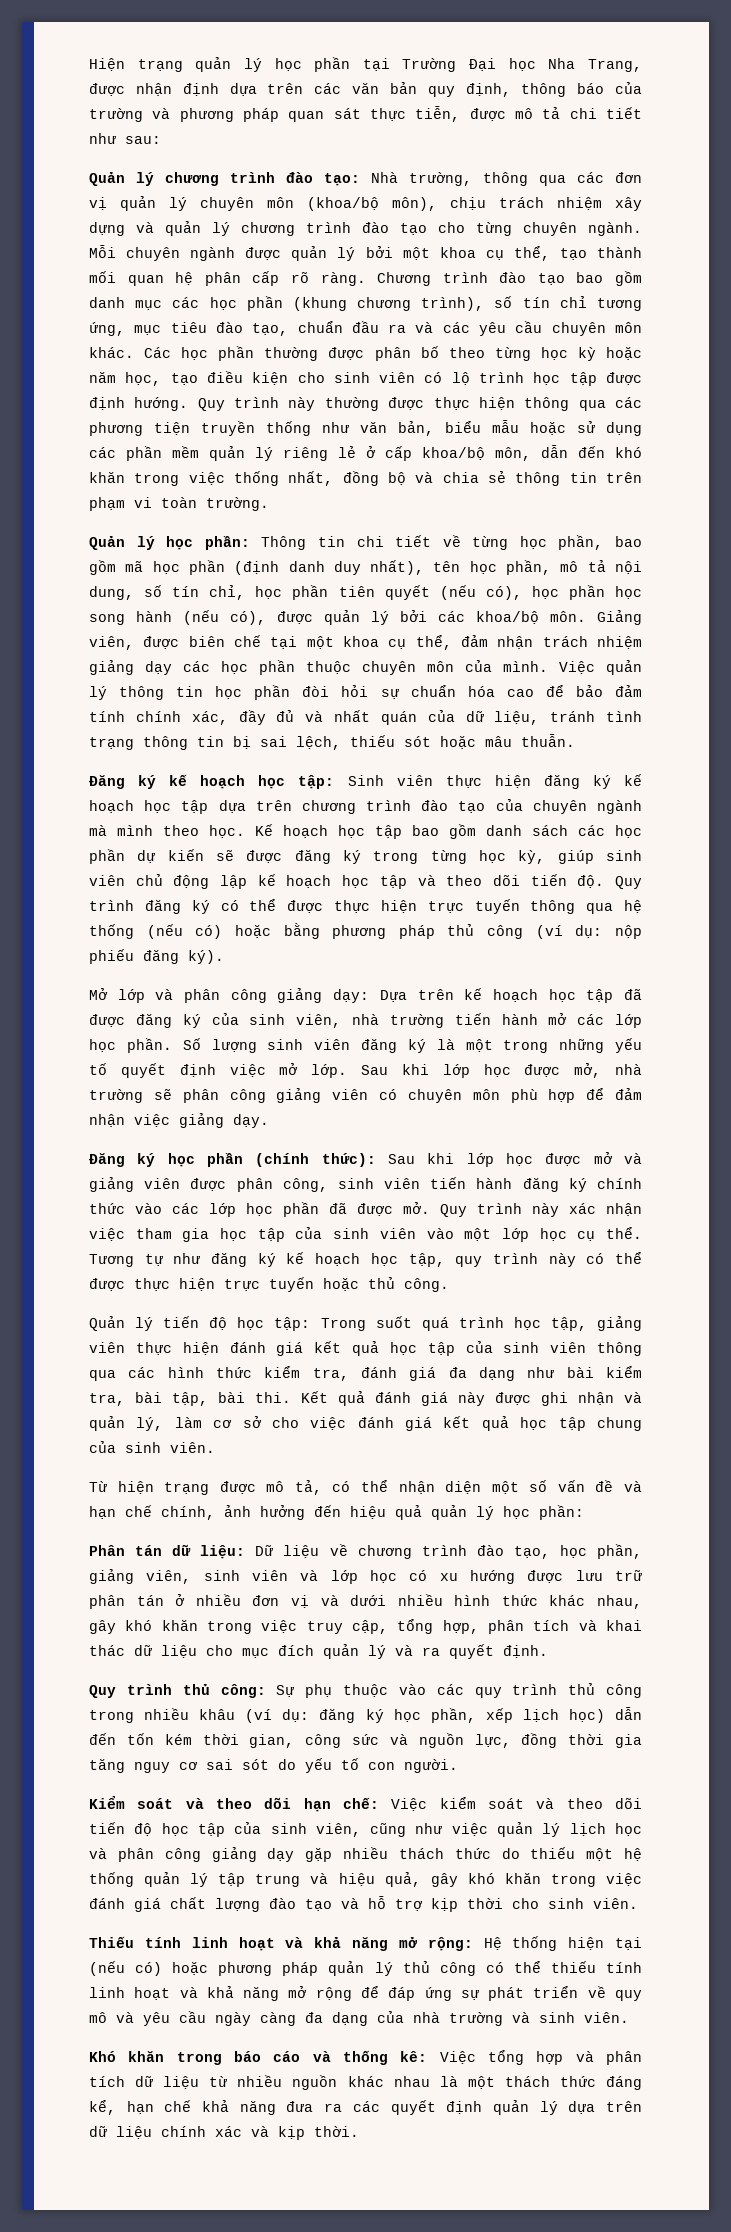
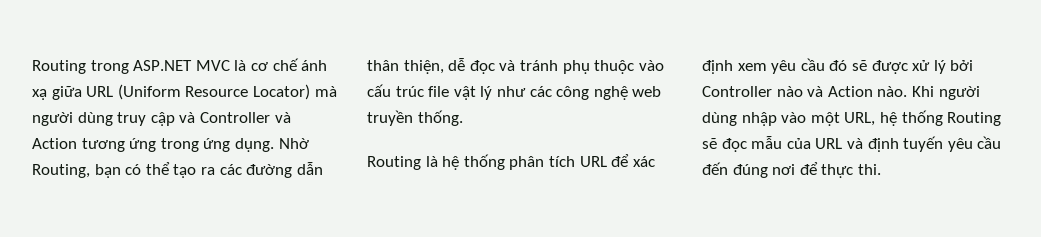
- Hiện trạng quản lý học phần tại Trường Đại học Nha Trang, được nhận định dựa trên các văn bản quy định, thông báo của trường và phương pháp quan sát thực tiễn, được mô tả chi tiết như sau:
- Quản lý chương trình đào tạo: Nhà trường, thông qua các đơn vị quản lý chuyên môn (khoa/bộ môn), chịu trách nhiệm xây dựng và quản lý chương trình đào tạo cho từng chuyên ngành. Mỗi chuyên ngành được quản lý bởi một khoa cụ thể, tạo thành mối quan hệ phân cấp rõ ràng. Chương trình đào tạo bao gồm danh mục các học phần (khung chương trình), số tín chỉ tương ứng, mục tiêu đào tạo, chuẩn đầu ra và các yêu cầu chuyên môn khác. Các học phần thường được phân bố theo từng học kỳ hoặc năm học, tạo điều kiện cho sinh viên có lộ trình học tập được định hướng. Quy trình này thường được thực hiện thông qua các phương tiện truyền thống như văn bản, biểu mẫu hoặc sử dụng các phần mềm quản lý riêng lẻ ở cấp khoa/bộ môn, dẫn đến khó khăn trong việc thống nhất, đồng bộ và chia sẻ thông tin trên phạm vi toàn trường.
- Quản lý học phần: Thông tin chi tiết về từng học phần, bao gồm mã học phần (định danh duy nhất), tên học phần, mô tả nội dung, số tín chỉ, học phần tiên quyết (nếu có), học phần học song hành (nếu có), được quản lý bởi các khoa/bộ môn. Giảng viên, được biên chế tại một khoa cụ thể, đảm nhận trách nhiệm giảng dạy các học phần thuộc chuyên môn của mình. Việc quản lý thông tin học phần đòi hỏi sự chuẩn hóa cao để bảo đảm tính chính xác, đầy đủ và nhất quán của dữ liệu, tránh tình trạng thông tin bị sai lệch, thiếu sót hoặc mâu thuẫn.
- Đăng ký kế hoạch học tập: Sinh viên thực hiện đăng ký kế hoạch học tập dựa trên chương trình đào tạo của chuyên ngành mà mình theo học. Kế hoạch học tập bao gồm danh sách các học phần dự kiến sẽ được đăng ký trong từng học kỳ, giúp sinh viên chủ động lập kế hoạch học tập và theo dõi tiến độ. Quy trình đăng ký có thể được thực hiện trực tuyến thông qua hệ thống (nếu có) hoặc bằng phương pháp thủ công (ví dụ: nộp phiếu đăng ký).
- Mở lớp và phân công giảng dạy: Dựa trên kế hoạch học tập đã được đăng ký của sinh viên, nhà trường tiến hành mở các lớp học phần. Số lượng sinh viên đăng ký là một trong những yếu tố quyết định việc mở lớp. Sau khi lớp học được mở, nhà trường sẽ phân công giảng viên có chuyên môn phù hợp để đảm nhận việc giảng dạy.
- Đăng ký học phần (chính thức): Sau khi lớp học được mở và giảng viên được phân công, sinh viên tiến hành đăng ký chính thức vào các lớp học phần đã được mở. Quy trình này xác nhận việc tham gia học tập của sinh viên vào một lớp học cụ thể. Tương tự như đăng ký kế hoạch học tập, quy trình này có thể được thực hiện trực tuyến hoặc thủ công.
- Quản lý tiến độ học tập: Trong suốt quá trình học tập, giảng viên thực hiện đánh giá kết quả học tập của sinh viên thông qua các hình thức kiểm tra, đánh giá đa dạng như bài kiểm tra, bài tập, bài thi. Kết quả đánh giá này được ghi nhận và quản lý, làm cơ sở cho việc đánh giá kết quả học tập chung của sinh viên.
- Từ hiện trạng được mô tả, có thể nhận diện một số vấn đề và hạn chế chính, ảnh hưởng đến hiệu quả quản lý học phần:
- Phân tán dữ liệu: Dữ liệu về chương trình đào tạo, học phần, giảng viên, sinh viên và lớp học có xu hướng được lưu trữ phân tán ở nhiều đơn vị và dưới nhiều hình thức khác nhau, gây khó khăn trong việc truy cập, tổng hợp, phân tích và khai thác dữ liệu cho mục đích quản lý và ra quyết định.
- Quy trình thủ công: Sự phụ thuộc vào các quy trình thủ công trong nhiều khâu (ví dụ: đăng ký học phần, xếp lịch học) dẫn đến tốn kém thời gian, công sức và nguồn lực, đồng thời gia tăng nguy cơ sai sót do yếu tố con người.
- Kiểm soát và theo dõi hạn chế: Việc kiểm soát và theo dõi tiến độ học tập của sinh viên, cũng như việc quản lý lịch học và phân công giảng dạy gặp nhiều thách thức do thiếu một hệ thống quản lý tập trung và hiệu quả, gây khó khăn trong việc đánh giá chất lượng đào tạo và hỗ trợ kịp thời cho sinh viên.
- Thiếu tính linh hoạt và khả năng mở rộng: Hệ thống hiện tại (nếu có) hoặc phương pháp quản lý thủ công có thể thiếu tính linh hoạt và khả năng mở rộng để đáp ứng sự phát triển về quy mô và yêu cầu ngày càng đa dạng của nhà trường và sinh viên.
- Khó khăn trong báo cáo và thống kê: Việc tổng hợp và phân tích dữ liệu từ nhiều nguồn khác nhau là một thách thức đáng kể, hạn chế khả năng đưa ra các quyết định quản lý dựa trên dữ liệu chính xác và kịp thời.
+ Routing trong ASP.NET MVC là cơ chế ánh xạ giữa URL (Uniform Resource Locator) mà người dùng truy cập và Controller và Action tương ứng trong ứng dụng. Nhờ Routing, bạn có thể tạo ra các đường dẫn thân thiện, dễ đọc và tránh phụ thuộc vào cấu trúc file vật lý như các công nghệ web truyền thống.
+ Routing là hệ thống phân tích URL để xác định xem yêu cầu đó sẽ được xử lý bởi Controller nào và Action nào. Khi người dùng nhập vào một URL, hệ thống Routing sẽ đọc mẫu của URL và định tuyến yêu cầu đến đúng nơi để thực thi.

